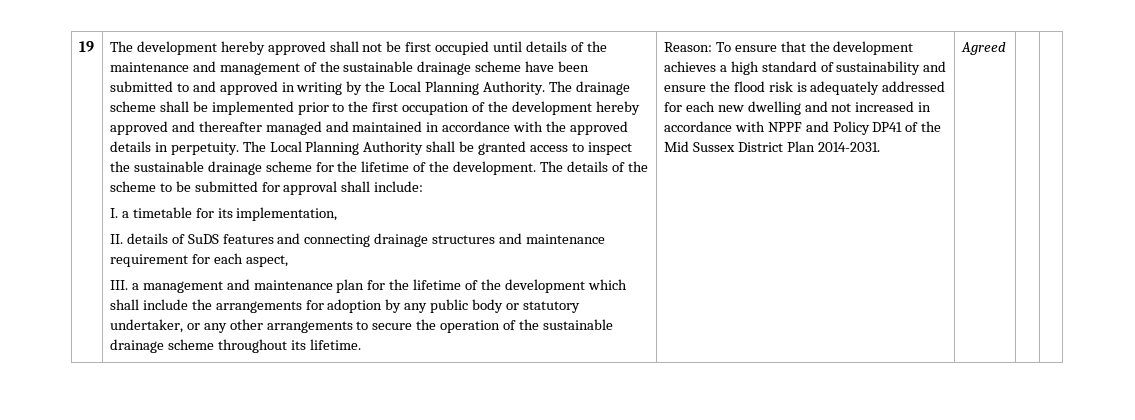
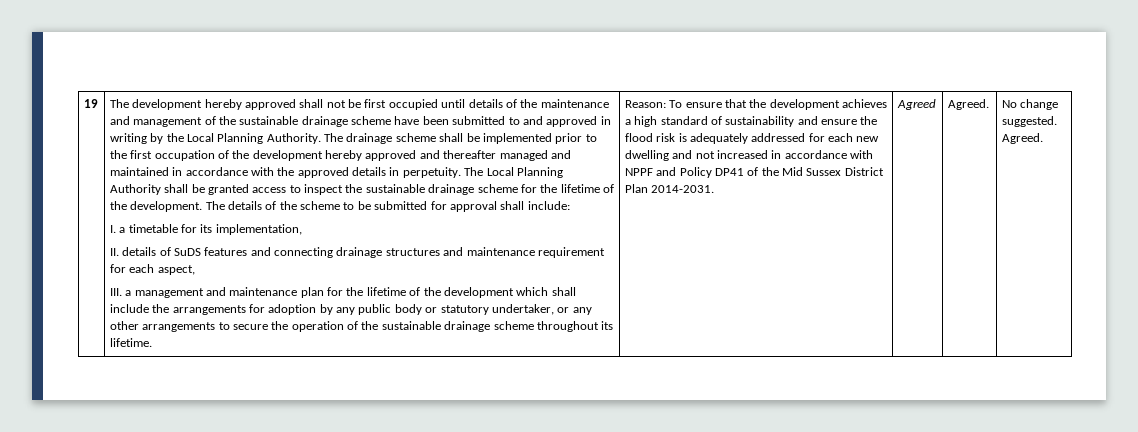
+ Agreed. | No change suggested. Agreed.

